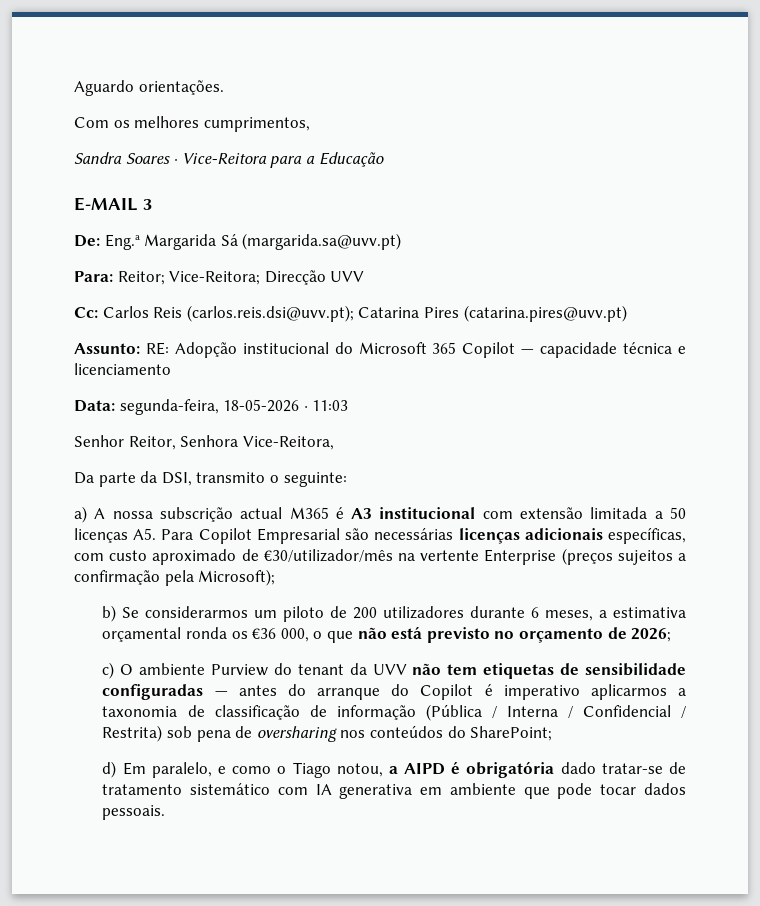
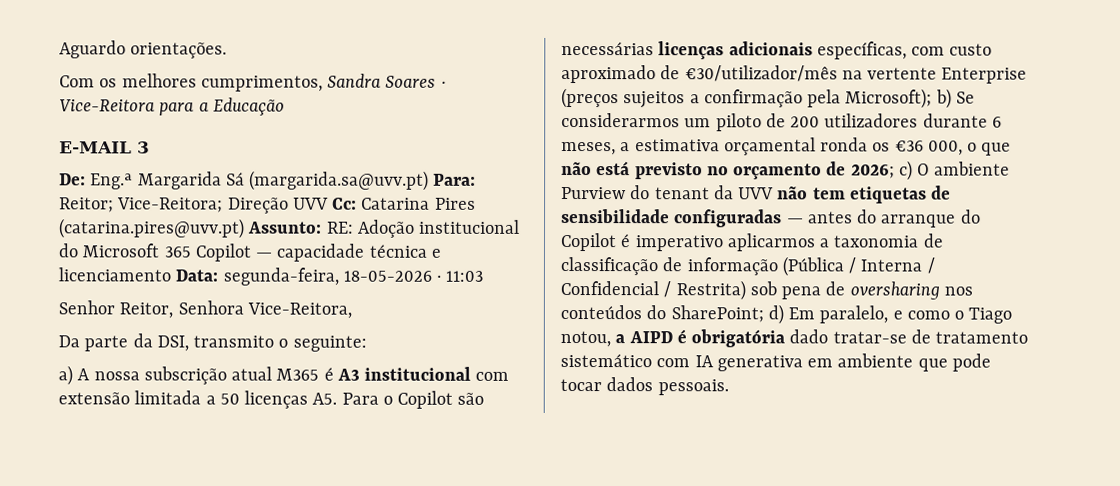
- Com os melhores cumprimentos,
- Sandra Soares · Vice-Reitora para a Educação
+ Com os melhores cumprimentos, Sandra Soares · Vice-Reitora para a Educação
- De: Eng.ª Margarida Sá (margarida.sa@uvv.pt)
- Para: Reitor; Vice-Reitora; Direcção UVV
- Cc: Carlos Reis (carlos.reis.dsi@uvv.pt); Catarina Pires (catarina.pires@uvv.pt)
- Assunto: RE: Adopção institucional do Microsoft 365 Copilot — capacidade técnica e licenciamento
- Data: segunda-feira, 18-05-2026 · 11:03
+ De: Eng.ª Margarida Sá (margarida.sa@uvv.pt) Para: Reitor; Vice-Reitora; Direção UVV Cc: Catarina Pires (catarina.pires@uvv.pt) Assunto: RE: Adoção institucional do Microsoft 365 Copilot — capacidade técnica e licenciamento Data: segunda-feira, 18-05-2026 · 11:03
- a) A nossa subscrição actual M365 é A3 institucional com extensão limitada a 50 licenças A5. Para Copilot Empresarial são necessárias licenças adicionais específicas, com custo aproximado de €30/utilizador/mês na vertente Enterprise (preços sujeitos a confirmação pela Microsoft);
- b) Se considerarmos um piloto de 200 utilizadores durante 6 meses, a estimativa orçamental ronda os €36 000, o que não está previsto no orçamento de 2026;
- c) O ambiente Purview do tenant da UVV não tem etiquetas de sensibilidade configuradas — antes do arranque do Copilot é imperativo aplicarmos a taxonomia de classificação de informação (Pública / Interna / Confidencial / Restrita) sob pena de oversharing nos conteúdos do SharePoint;
- d) Em paralelo, e como o Tiago notou, a AIPD é obrigatória dado tratar-se de tratamento sistemático com IA generativa em ambiente que pode tocar dados pessoais.
+ a) A nossa subscrição atual M365 é A3 institucional com extensão limitada a 50 licenças A5. Para o Copilot são necessárias licenças adicionais específicas, com custo aproximado de €30/utilizador/mês na vertente Enterprise (preços sujeitos a confirmação pela Microsoft); b) Se considerarmos um piloto de 200 utilizadores durante 6 meses, a estimativa orçamental ronda os €36 000, o que não está previsto no orçamento de 2026; c) O ambiente Purview do tenant da UVV não tem etiquetas de sensibilidade configuradas — antes do arranque do Copilot é imperativo aplicarmos a taxonomia de classificação de informação (Pública / Interna / Confidencial / Restrita) sob pena de oversharing nos conteúdos do SharePoint; d) Em paralelo, e como o Tiago notou, a AIPD é obrigatória dado tratar-se de tratamento sistemático com IA generativa em ambiente que pode tocar dados pessoais.

